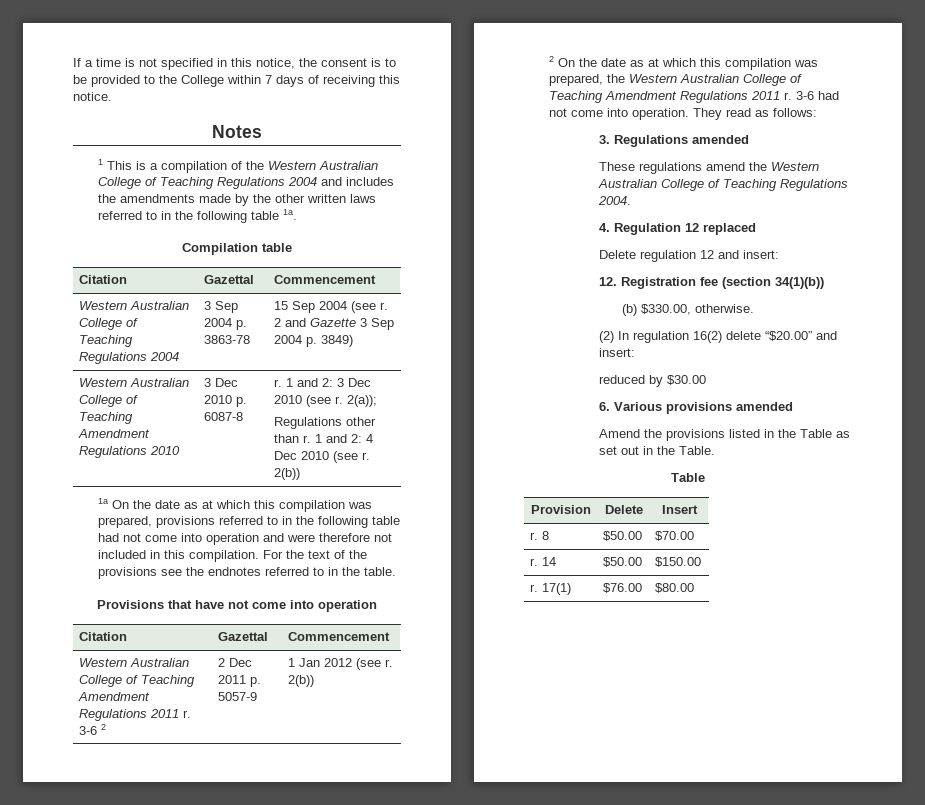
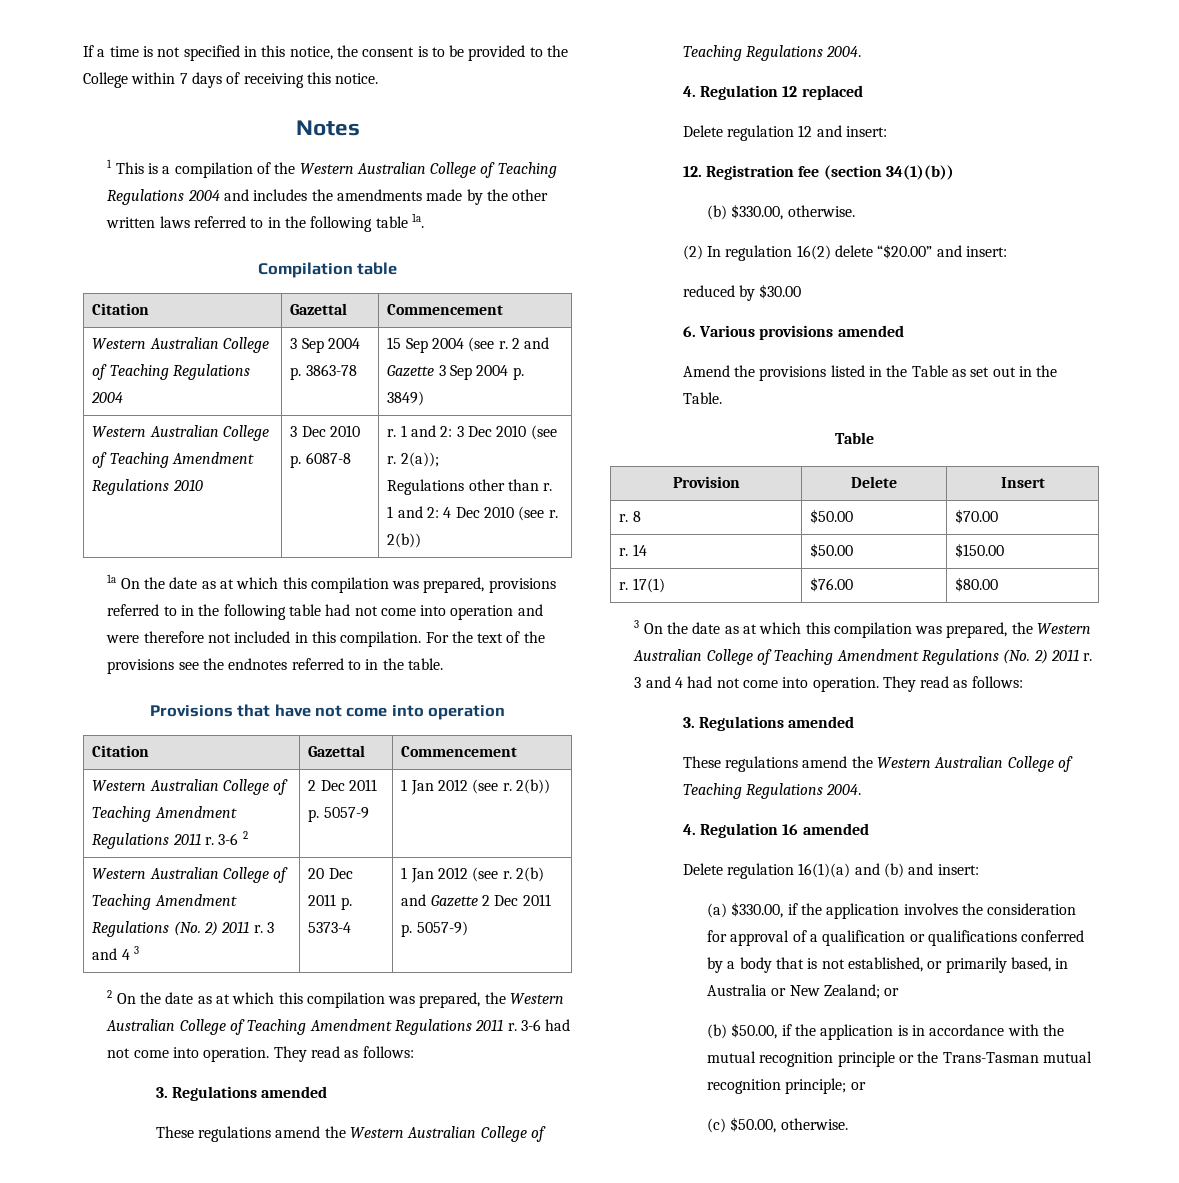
+ Western Australian College of Teaching Amendment Regulations (No. 2) 2011 r. 3 and 4 3 | 20 Dec 2011 p. 5373-4 | 1 Jan 2012 (see r. 2(b) and Gazette 2 Dec 2011 p. 5057-9)
+ 3 On the date as at which this compilation was prepared, the Western Australian College of Teaching Amendment Regulations (No. 2) 2011 r. 3 and 4 had not come into operation. They read as follows:
+ 3. Regulations amended
+ These regulations amend the Western Australian College of Teaching Regulations 2004.
+ 4. Regulation 16 amended
+ Delete regulation 16(1)(a) and (b) and insert:
+ (a) $330.00, if the application involves the consideration for approval of a qualification or qualifications conferred by a body that is not established, or primarily based, in Australia or New Zealand; or
+ (b) $50.00, if the application is in accordance with the mutual recognition principle or the Trans-Tasman mutual recognition principle; or
+ (c) $50.00, otherwise.

